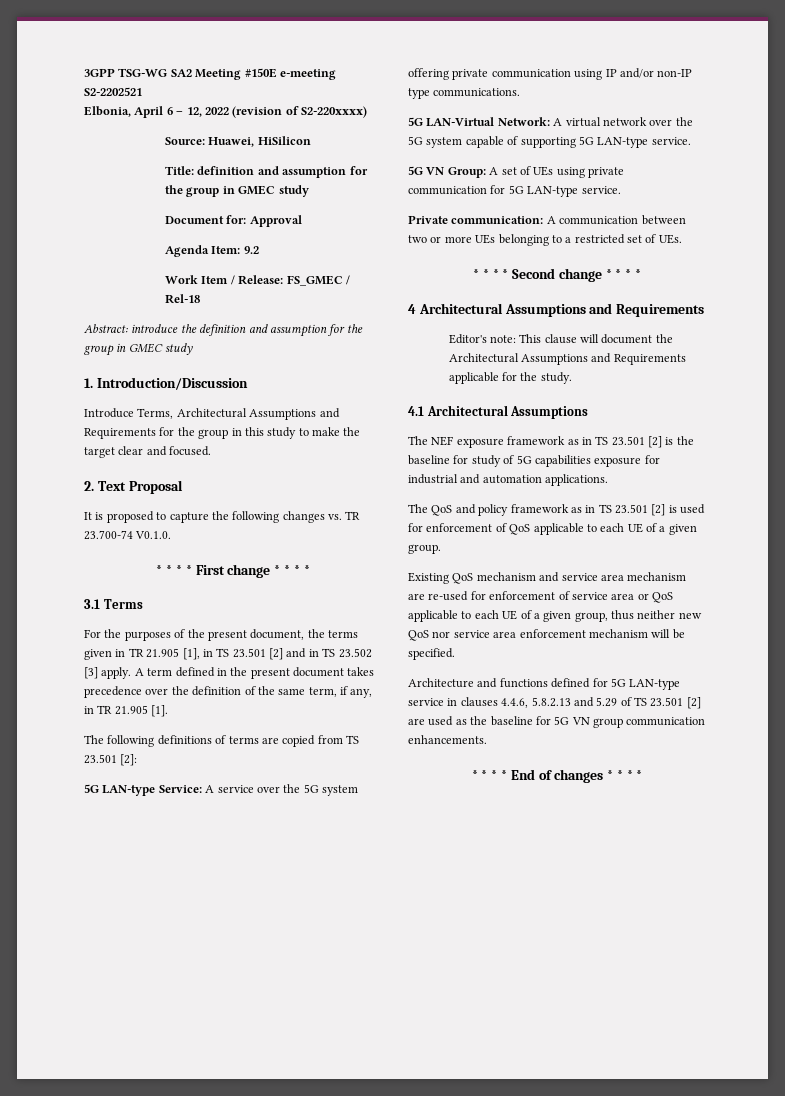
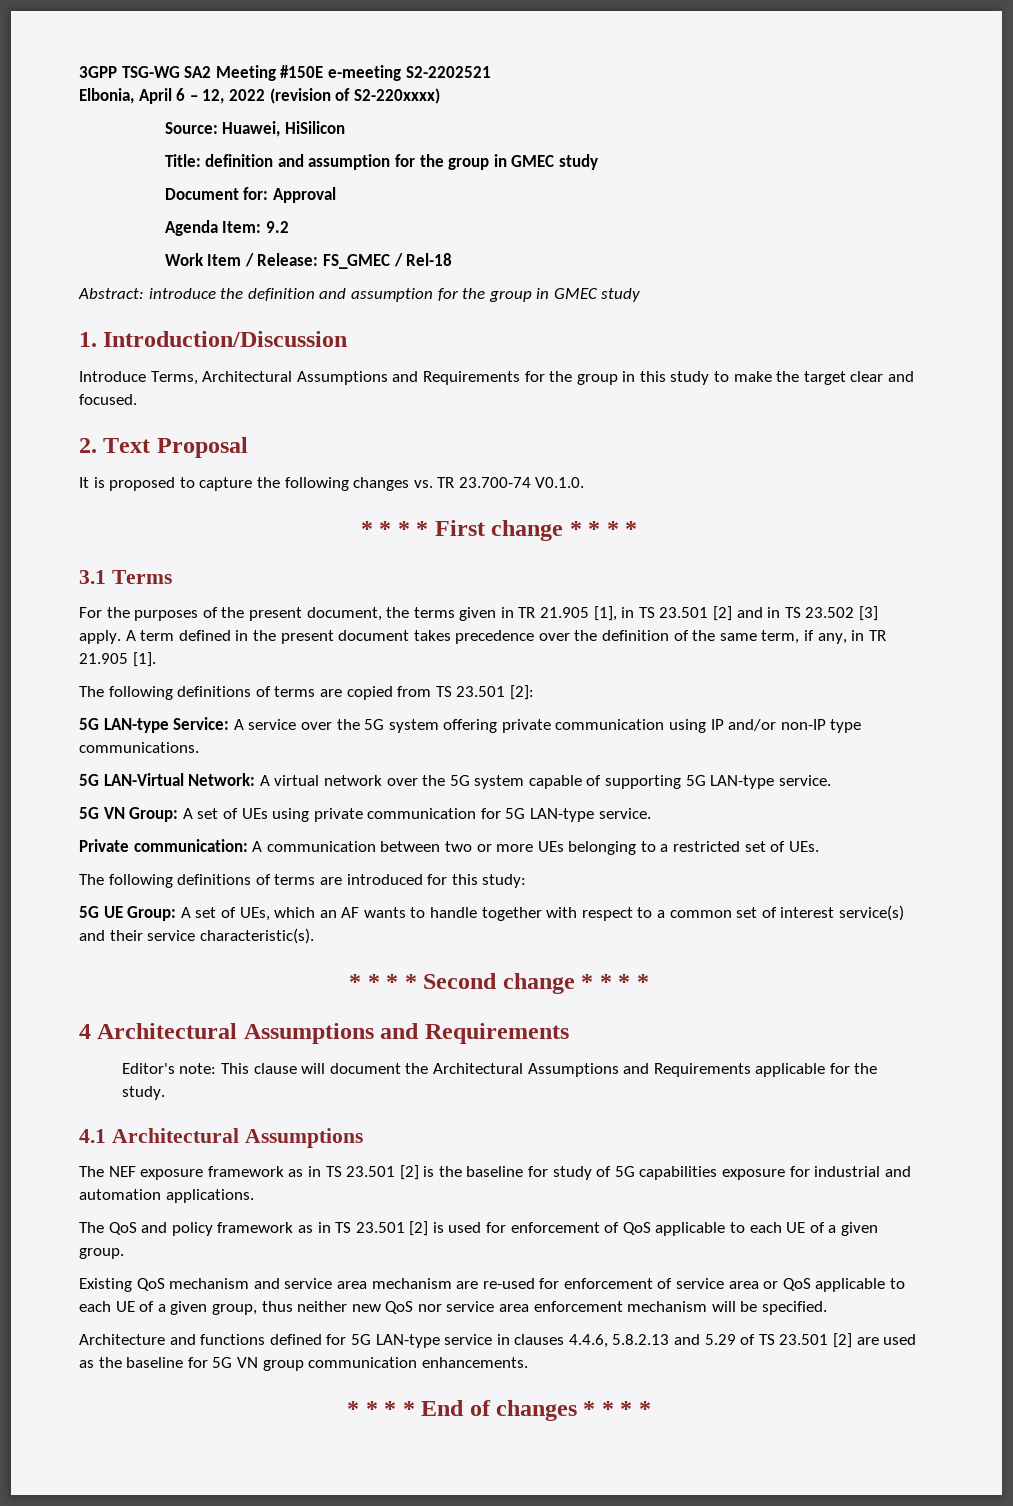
+ The following definitions of terms are introduced for this study:
+ 5G UE Group: A set of UEs, which an AF wants to handle together with respect to a common set of interest service(s) and their service characteristic(s).

